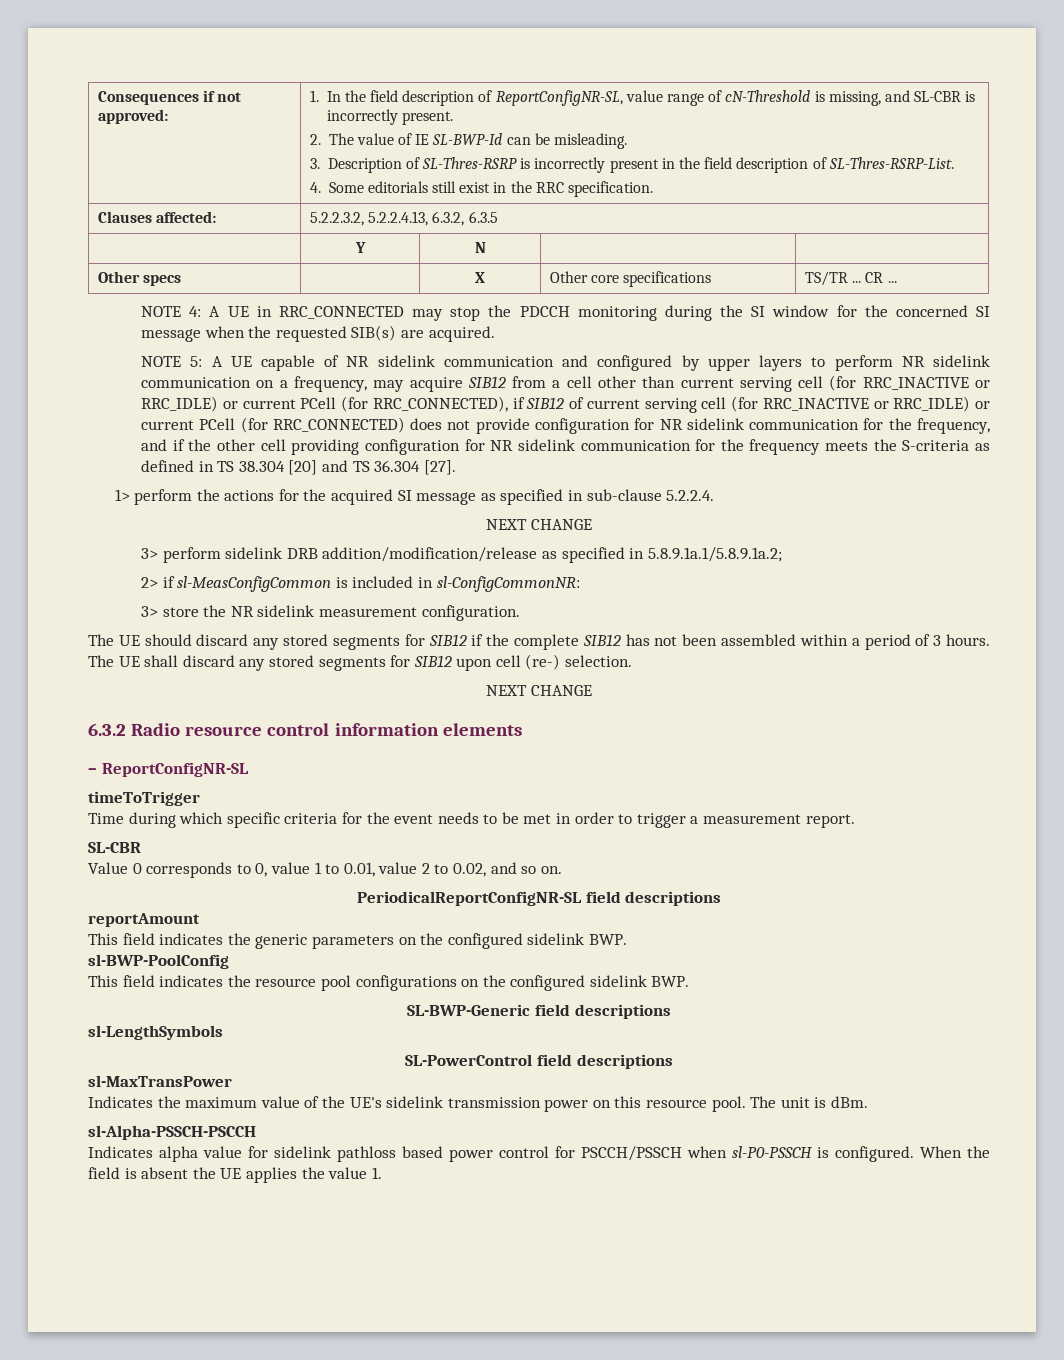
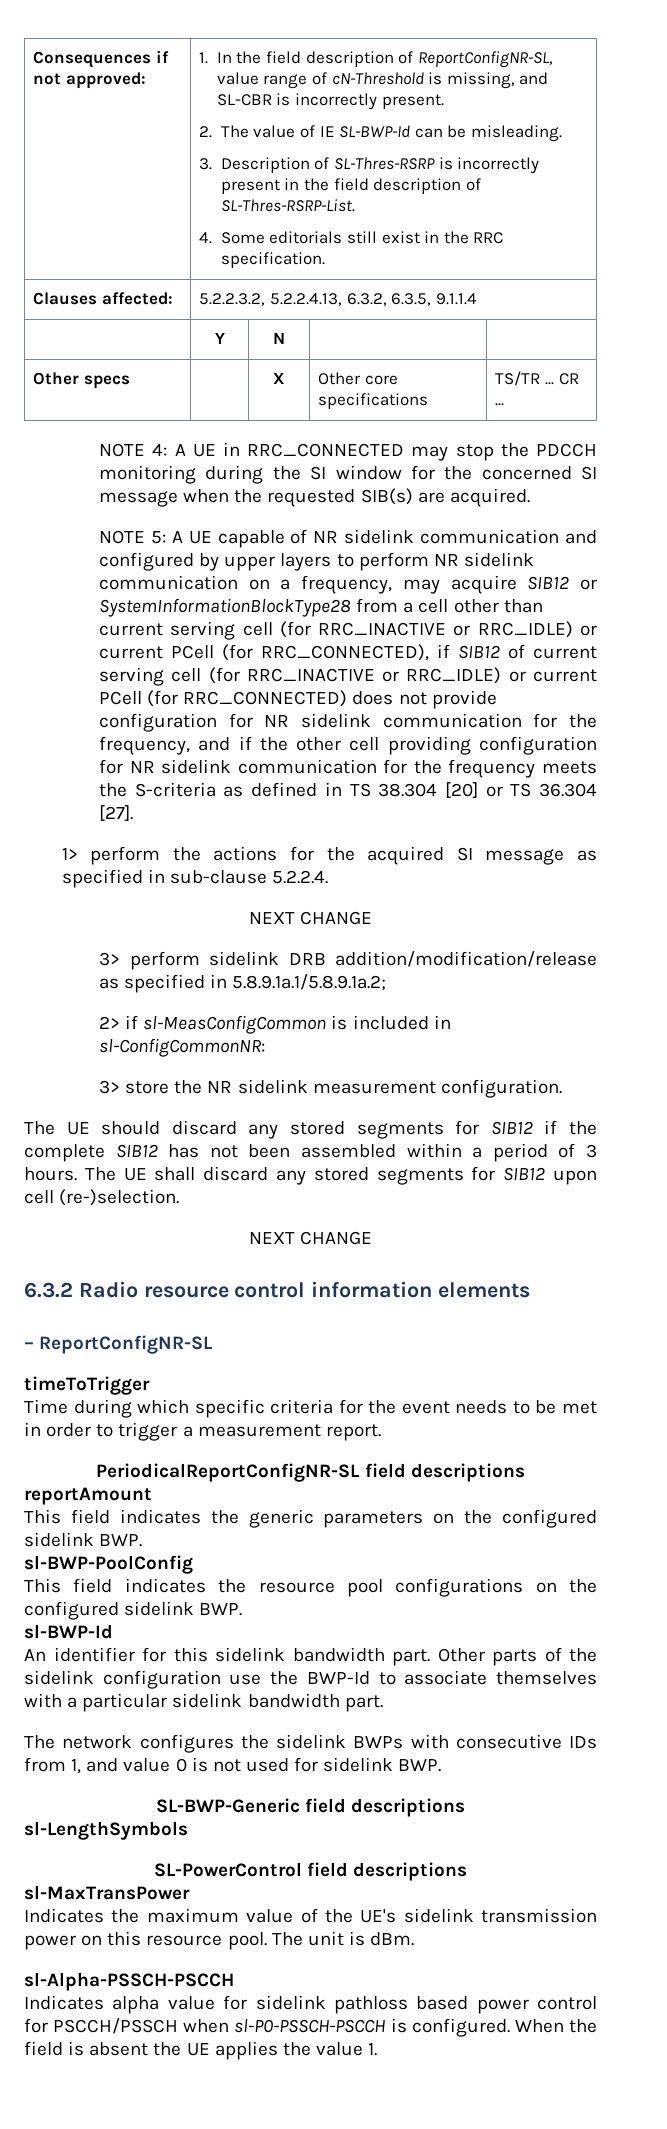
- Clauses affected: | 5.2.2.3.2, 5.2.2.4.13, 6.3.2, 6.3.5
+ Clauses affected: | 5.2.2.3.2, 5.2.2.4.13, 6.3.2, 6.3.5, 9.1.1.4
- A UE capable of NR sidelink communication and configured by upper layers to perform NR sidelink communication on a frequency, may acquire SIB12 from a cell other than current serving cell (for RRC_INACTIVE or RRC_IDLE) or current PCell (for RRC_CONNECTED), if SIB12 of current serving cell (for RRC_INACTIVE or RRC_IDLE) or current PCell (for RRC_CONNECTED) does not provide configuration for NR sidelink communication for the frequency, and if the other cell providing configuration for NR sidelink communication for the frequency meets the S-criteria as defined in TS 38.304 [20] and TS 36.304 [27].
+ A UE capable of NR sidelink communication and configured by upper layers to perform NR sidelink communication on a frequency, may acquire SIB12 or SystemInformationBlockType28 from a cell other than current serving cell (for RRC_INACTIVE or RRC_IDLE) or current PCell (for RRC_CONNECTED), if SIB12 of current serving cell (for RRC_INACTIVE or RRC_IDLE) or current PCell (for RRC_CONNECTED) does not provide configuration for NR sidelink communication for the frequency, and if the other cell providing configuration for NR sidelink communication for the frequency meets the S-criteria as defined in TS 38.304 [20] or TS 36.304 [27].
- The UE shall discard any stored segments for SIB12 upon cell (re-) selection.
+ The UE shall discard any stored segments for SIB12 upon cell (re-)selection.
  Time during which specific criteria for the event needs to be met in order to trigger a measurement report.
- SL-CBR
- Value 0 corresponds to 0, value 1 to 0.01, value 2 to 0.02, and so on.
+ sl-BWP-Id
+ An identifier for this sidelink bandwidth part. Other parts of the sidelink configuration use the BWP-Id to associate themselves with a particular sidelink bandwidth part.
+ The network configures the sidelink BWPs with consecutive IDs from 1, and value 0 is not used for sidelink BWP.
- Indicates alpha value for sidelink pathloss based power control for PSCCH/PSSCH when sl-P0-PSSCH is configured.
+ Indicates alpha value for sidelink pathloss based power control for PSCCH/PSSCH when sl-P0-PSSCH-PSCCH is configured.

